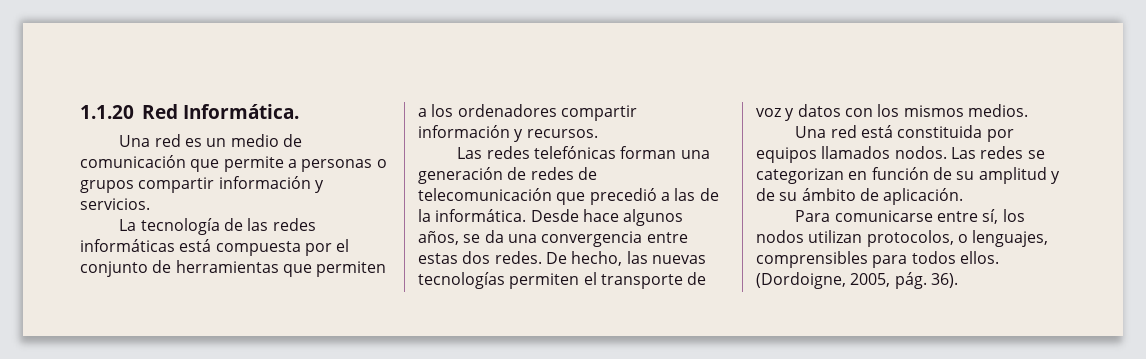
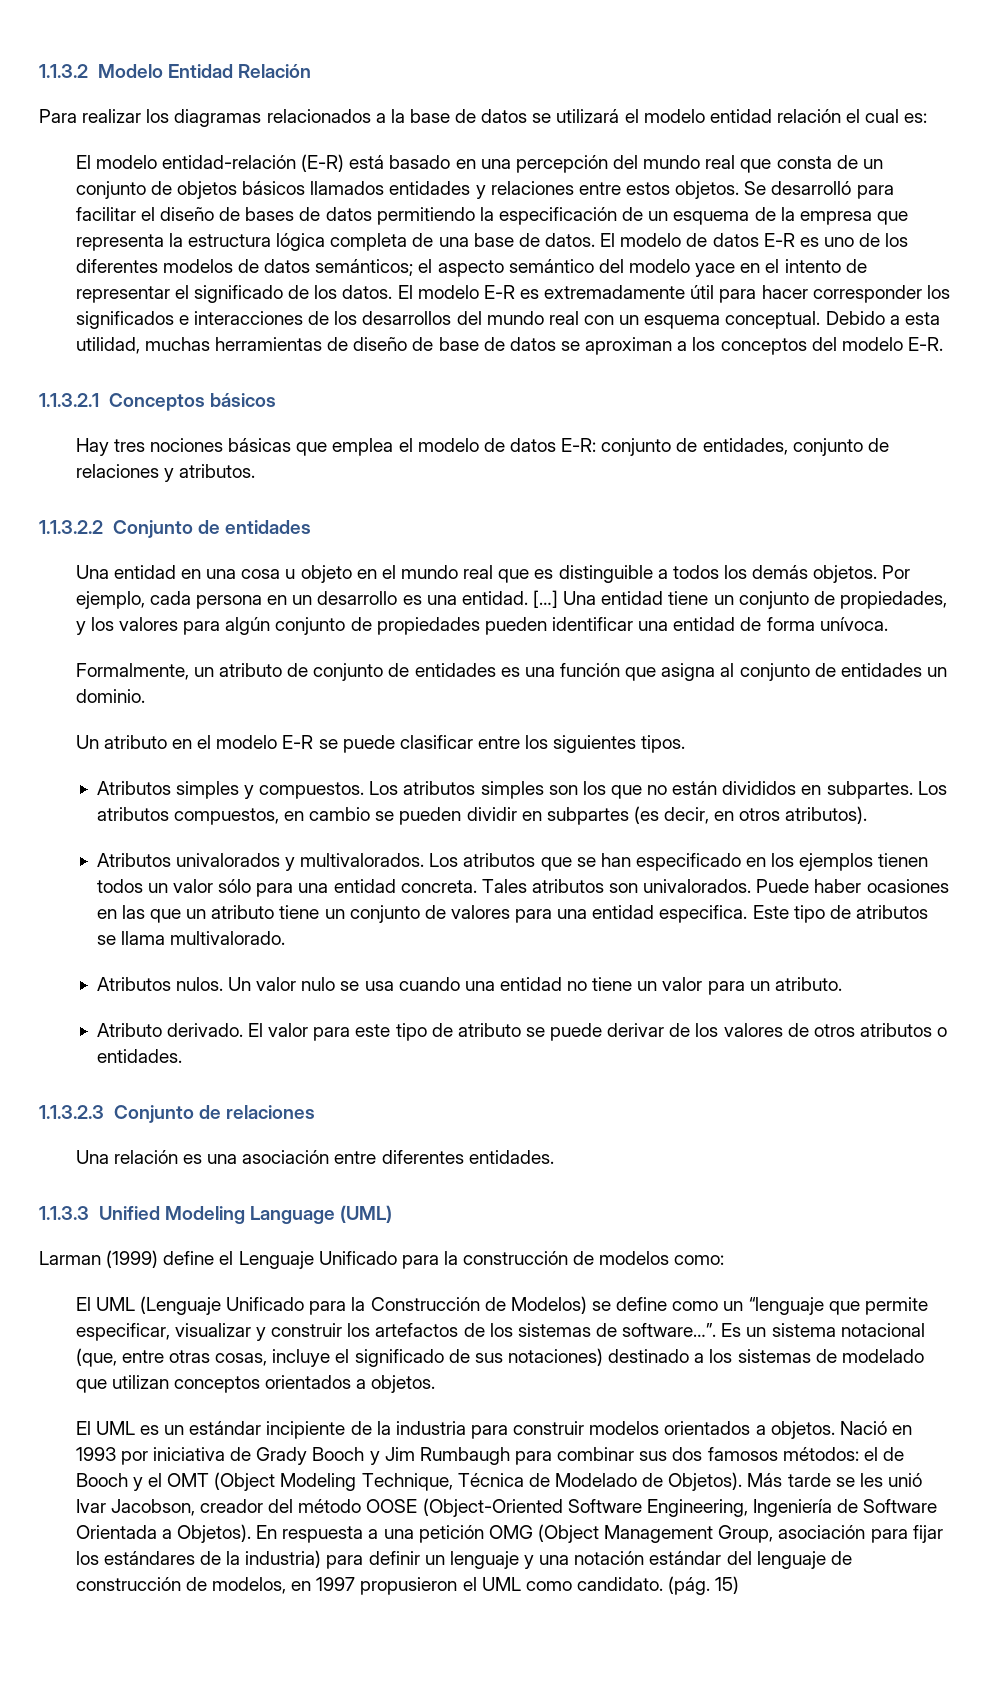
- 1.1.20 Red Informática.
- Una red es un medio de comunicación que permite a personas o grupos compartir información y servicios.
- La tecnología de las redes informáticas está compuesta por el conjunto de herramientas que permiten a los ordenadores compartir información y recursos.
- Las redes telefónicas forman una generación de redes de telecomunicación que precedió a las de la informática. Desde hace algunos años, se da una convergencia entre estas dos redes. De hecho, las nuevas tecnologías permiten el transporte de voz y datos con los mismos medios.
- Una red está constituida por equipos llamados nodos. Las redes se categorizan en función de su amplitud y de su ámbito de aplicación.
- Para comunicarse entre sí, los nodos utilizan protocolos, o lenguajes, comprensibles para todos ellos. (Dordoigne, 2005, pág. 36).
+ 1.1.3.2 Modelo Entidad Relación
+ Para realizar los diagramas relacionados a la base de datos se utilizará el modelo entidad relación el cual es:
+ El modelo entidad-relación (E-R) está basado en una percepción del mundo real que consta de un conjunto de objetos básicos llamados entidades y relaciones entre estos objetos. Se desarrolló para facilitar el diseño de bases de datos permitiendo la especificación de un esquema de la empresa que representa la estructura lógica completa de una base de datos. El modelo de datos E-R es uno de los diferentes modelos de datos semánticos; el aspecto semántico del modelo yace en el intento de representar el significado de los datos. El modelo E-R es extremadamente útil para hacer corresponder los significados e interacciones de los desarrollos del mundo real con un esquema conceptual. Debido a esta utilidad, muchas herramientas de diseño de base de datos se aproximan a los conceptos del modelo E-R.
+ 1.1.3.2.1 Conceptos básicos
+ Hay tres nociones básicas que emplea el modelo de datos E-R: conjunto de entidades, conjunto de relaciones y atributos.
+ 1.1.3.2.2 Conjunto de entidades
+ Una entidad en una cosa u objeto en el mundo real que es distinguible a todos los demás objetos. Por ejemplo, cada persona en un desarrollo es una entidad. […] Una entidad tiene un conjunto de propiedades, y los valores para algún conjunto de propiedades pueden identificar una entidad de forma unívoca.
+ Formalmente, un atributo de conjunto de entidades es una función que asigna al conjunto de entidades un dominio.
+ Un atributo en el modelo E-R se puede clasificar entre los siguientes tipos.
+ Atributos simples y compuestos. Los atributos simples son los que no están divididos en subpartes. Los atributos compuestos, en cambio se pueden dividir en subpartes (es decir, en otros atributos).
+ Atributos univalorados y multivalorados. Los atributos que se han especificado en los ejemplos tienen todos un valor sólo para una entidad concreta. Tales atributos son univalorados. Puede haber ocasiones en las que un atributo tiene un conjunto de valores para una entidad especifica. Este tipo de atributos se llama multivalorado.
+ Atributos nulos. Un valor nulo se usa cuando una entidad no tiene un valor para un atributo.
+ Atributo derivado. El valor para este tipo de atributo se puede derivar de los valores de otros atributos o entidades.
+ 1.1.3.2.3 Conjunto de relaciones
+ Una relación es una asociación entre diferentes entidades.
+ 1.1.3.3 Unified Modeling Language (UML)
+ Larman (1999) define el Lenguaje Unificado para la construcción de modelos como:
+ El UML (Lenguaje Unificado para la Construcción de Modelos) se define como un “lenguaje que permite especificar, visualizar y construir los artefactos de los sistemas de software…”. Es un sistema notacional (que, entre otras cosas, incluye el significado de sus notaciones) destinado a los sistemas de modelado que utilizan conceptos orientados a objetos.
+ El UML es un estándar incipiente de la industria para construir modelos orientados a objetos. Nació en 1993 por iniciativa de Grady Booch y Jim Rumbaugh para combinar sus dos famosos métodos: el de Booch y el OMT (Object Modeling Technique, Técnica de Modelado de Objetos). Más tarde se les unió Ivar Jacobson, creador del método OOSE (Object-Oriented Software Engineering, Ingeniería de Software Orientada a Objetos). En respuesta a una petición OMG (Object Management Group, asociación para fijar los estándares de la industria) para definir un lenguaje y una notación estándar del lenguaje de construcción de modelos, en 1997 propusieron el UML como candidato. (pág. 15)

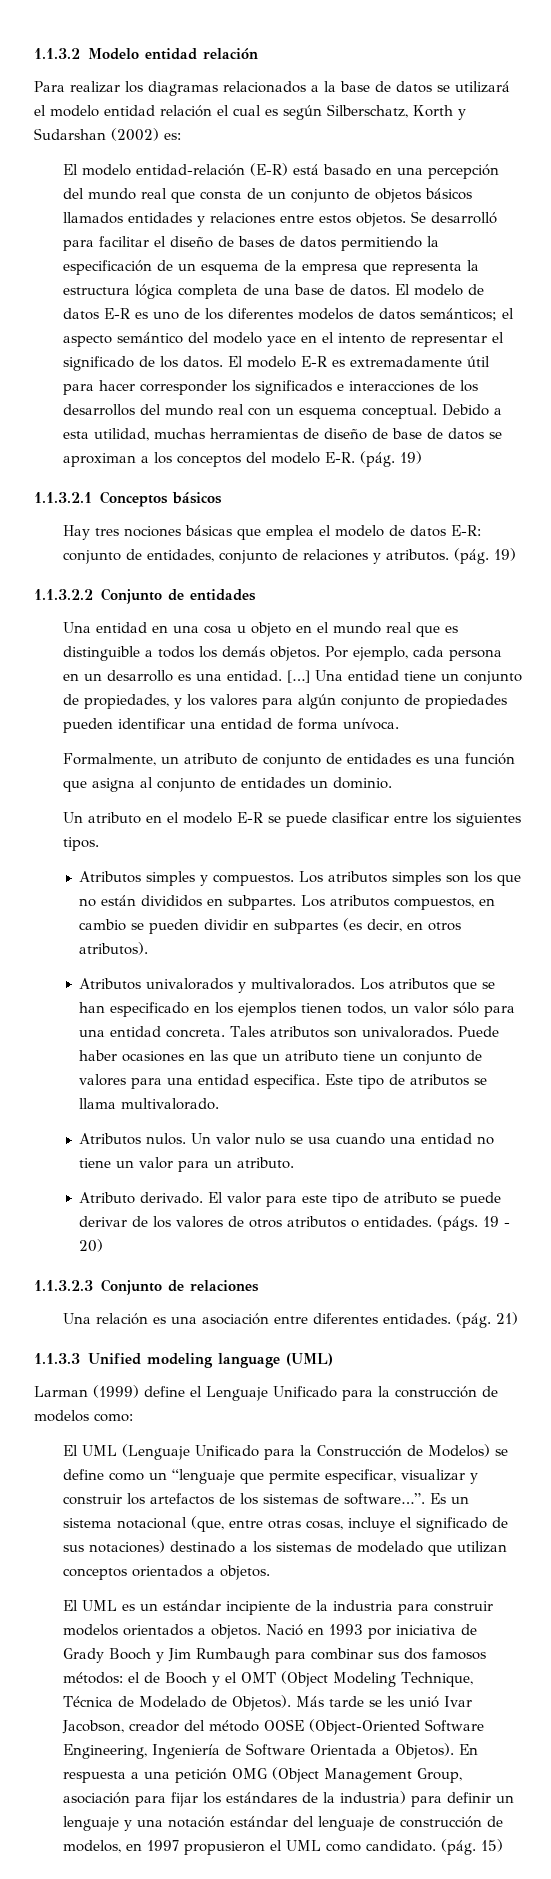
- 1.1.3.2 Modelo Entidad Relación
+ 1.1.3.2 Modelo entidad relación
- Para realizar los diagramas relacionados a la base de datos se utilizará el modelo entidad relación el cual es:
+ Para realizar los diagramas relacionados a la base de datos se utilizará el modelo entidad relación el cual es según Silberschatz, Korth y Sudarshan (2002) es:
- Debido a esta utilidad, muchas herramientas de diseño de base de datos se aproximan a los conceptos del modelo E-R.
+ Debido a esta utilidad, muchas herramientas de diseño de base de datos se aproximan a los conceptos del modelo E-R. (pág. 19)
- Hay tres nociones básicas que emplea el modelo de datos E-R: conjunto de entidades, conjunto de relaciones y atributos.
+ Hay tres nociones básicas que emplea el modelo de datos E-R: conjunto de entidades, conjunto de relaciones y atributos. (pág. 19)
- Los atributos que se han especificado en los ejemplos tienen todos un valor sólo para una entidad concreta.
+ Los atributos que se han especificado en los ejemplos tienen todos, un valor sólo para una entidad concreta.
+ (págs. 19 - 20)
+ (pág. 21)
- 1.1.3.3 Unified Modeling Language (UML)
+ 1.1.3.3 Unified modeling language (UML)

